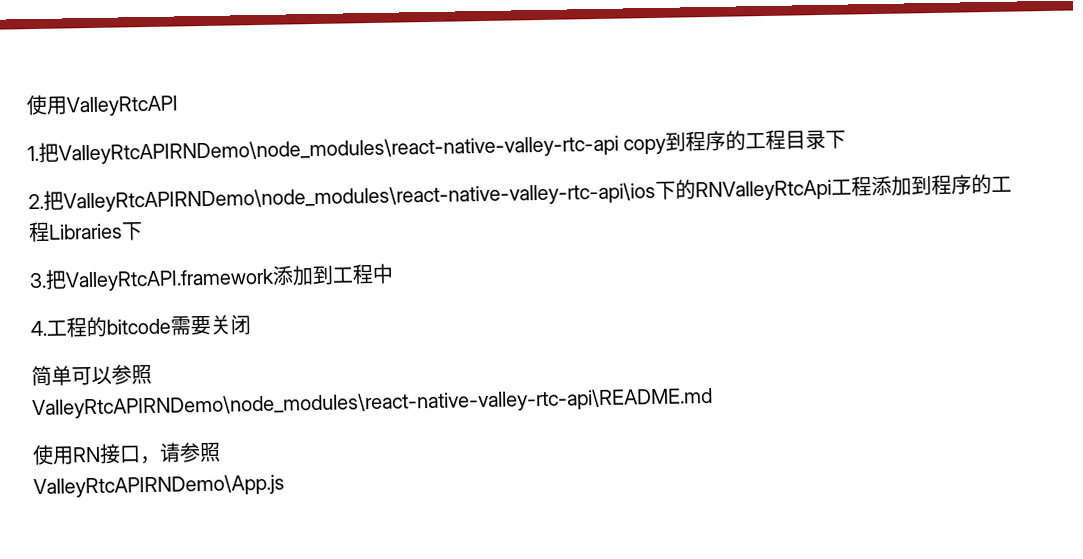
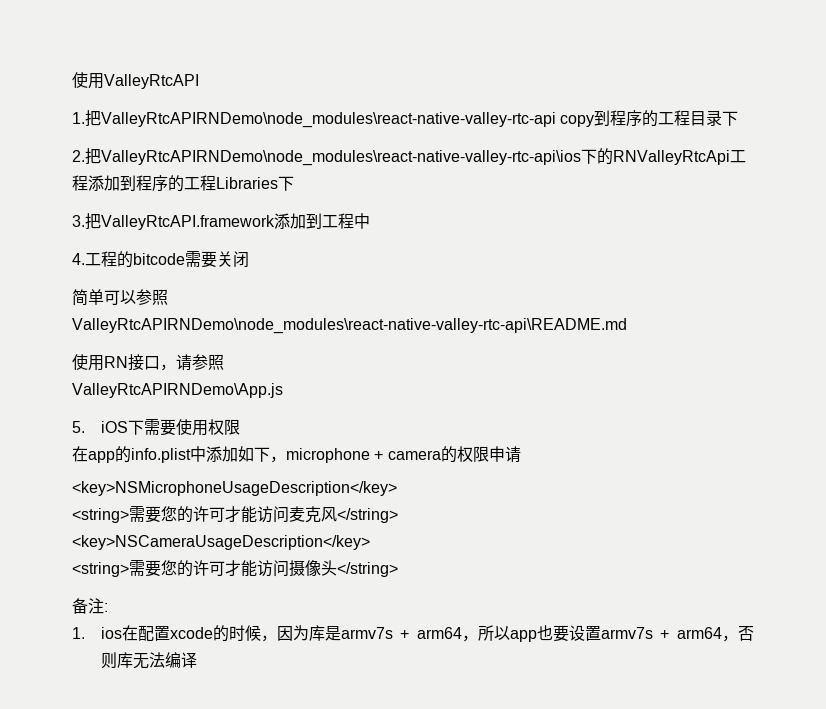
+ 5. iOS下需要使用权限
+ 在app的info.plist中添加如下，microphone + camera的权限申请
+ <key>NSMicrophoneUsageDescription</key>
+ <string>需要您的许可才能访问麦克风</string>
+ <key>NSCameraUsageDescription</key>
+ <string>需要您的许可才能访问摄像头</string>
+ 备注:
+ 1. ios在配置xcode的时候，因为库是armv7s + arm64，所以app也要设置armv7s + arm64，否则库无法编译

